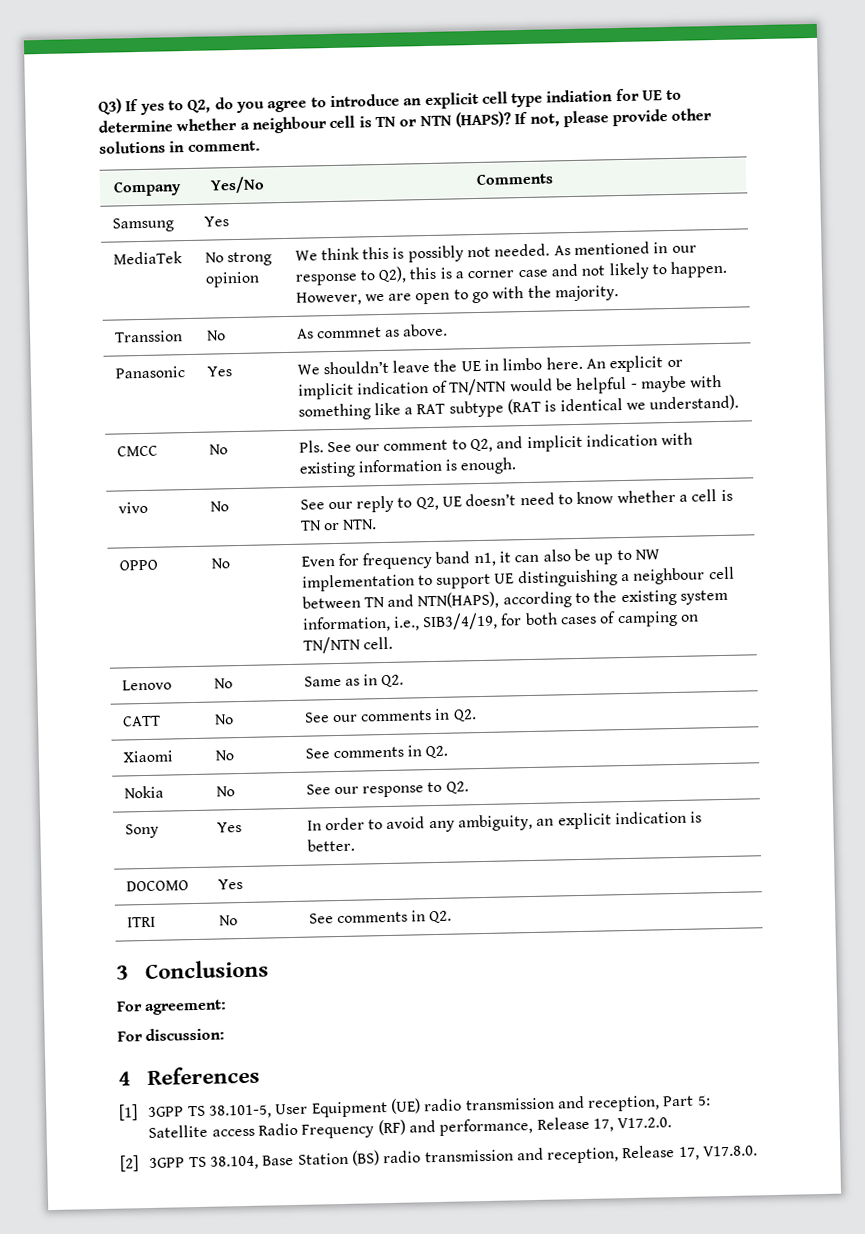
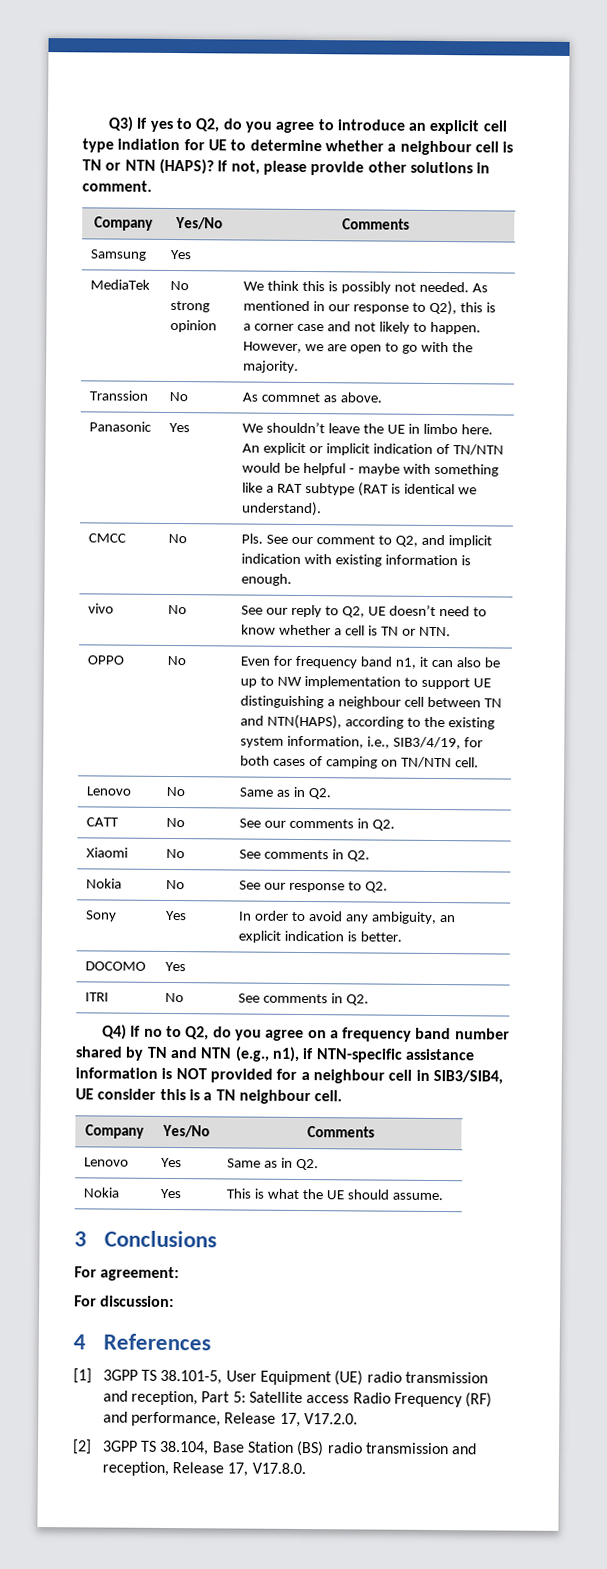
+ Q4) If no to Q2, do you agree on a frequency band number shared by TN and NTN (e.g., n1), if NTN-specific assistance information is NOT provided for a neighbour cell in SIB3/SIB4, UE consider this is a TN neighbour cell.
+ Company | Yes/No | Comments
+ Lenovo | Yes | Same as in Q2.
+ Nokia | Yes | This is what the UE should assume.

